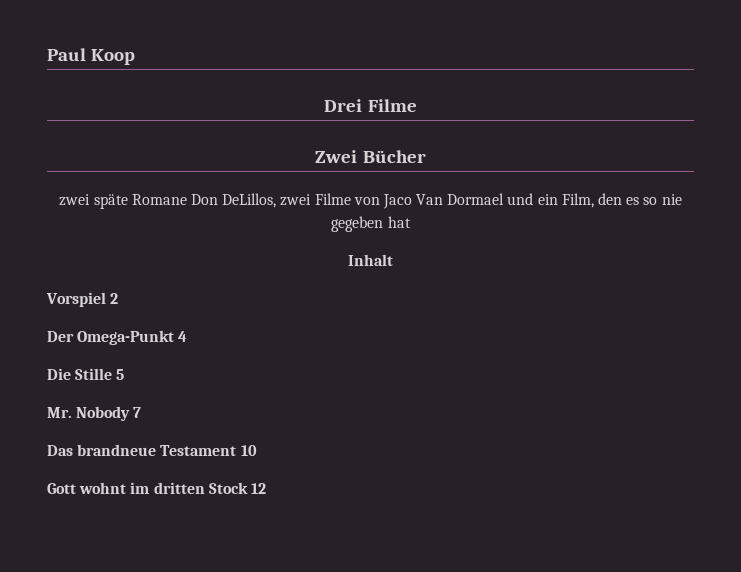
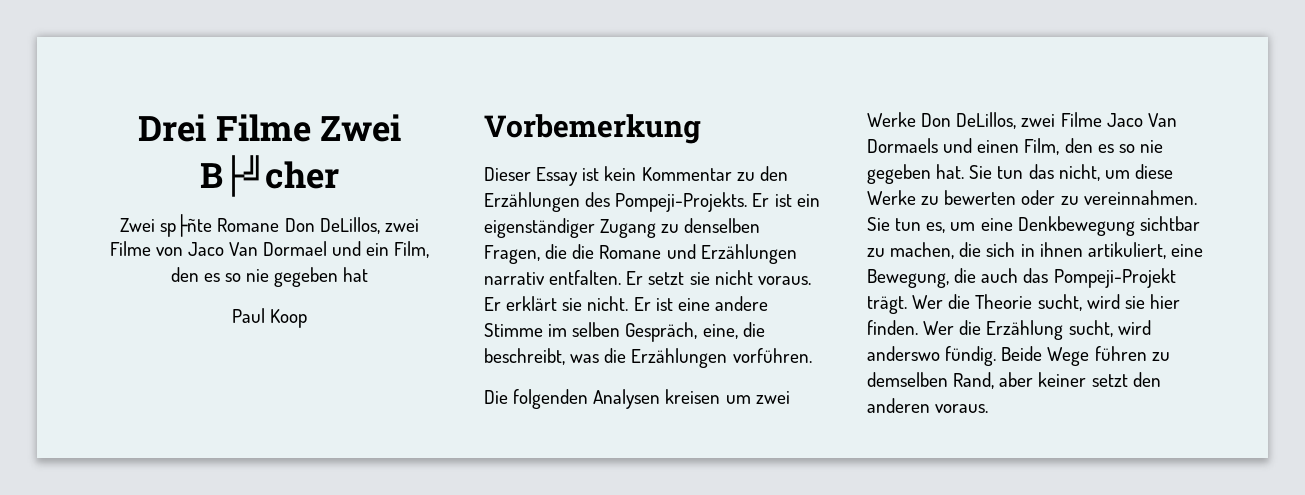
- Paul Koop
- Drei Filme
- Zwei Bücher
- zwei späte Romane Don DeLillos, zwei Filme von Jaco Van Dormael und ein Film, den es so nie gegeben hat
+ Drei Filme Zwei B├╝cher
+ Zwei sp├ñte Romane Don DeLillos, zwei Filme von Jaco Van Dormael und ein Film, den es so nie gegeben hat
- Inhalt
- Vorspiel 2
- Der Omega-Punkt 4
- Die Stille 5
- Mr. Nobody 7
- Das brandneue Testament 10
- Gott wohnt im dritten Stock 12
+ Paul Koop
+ Vorbemerkung
+ Dieser Essay ist kein Kommentar zu den Erzählungen des Pompeji-Projekts. Er ist ein eigenständiger Zugang zu denselben Fragen, die die Romane und Erzählungen narrativ entfalten. Er setzt sie nicht voraus. Er erklärt sie nicht. Er ist eine andere Stimme im selben Gespräch, eine, die beschreibt, was die Erzählungen vorführen.
+ Die folgenden Analysen kreisen um zwei Werke Don DeLillos, zwei Filme Jaco Van Dormaels und einen Film, den es so nie gegeben hat. Sie tun das nicht, um diese Werke zu bewerten oder zu vereinnahmen. Sie tun es, um eine Denkbewegung sichtbar zu machen, die sich in ihnen artikuliert, eine Bewegung, die auch das Pompeji-Projekt trägt. Wer die Theorie sucht, wird sie hier finden. Wer die Erzählung sucht, wird anderswo fündig. Beide Wege führen zu demselben Rand, aber keiner setzt den anderen voraus.

